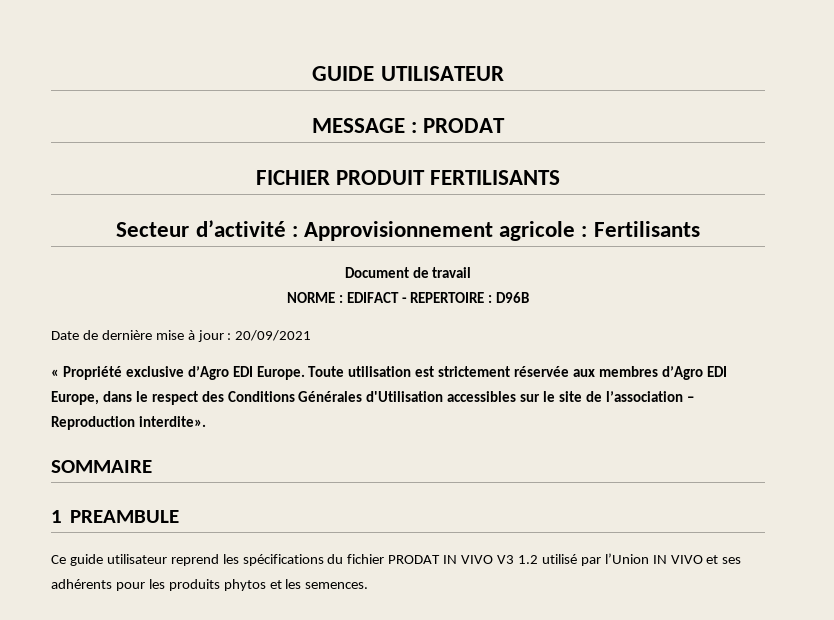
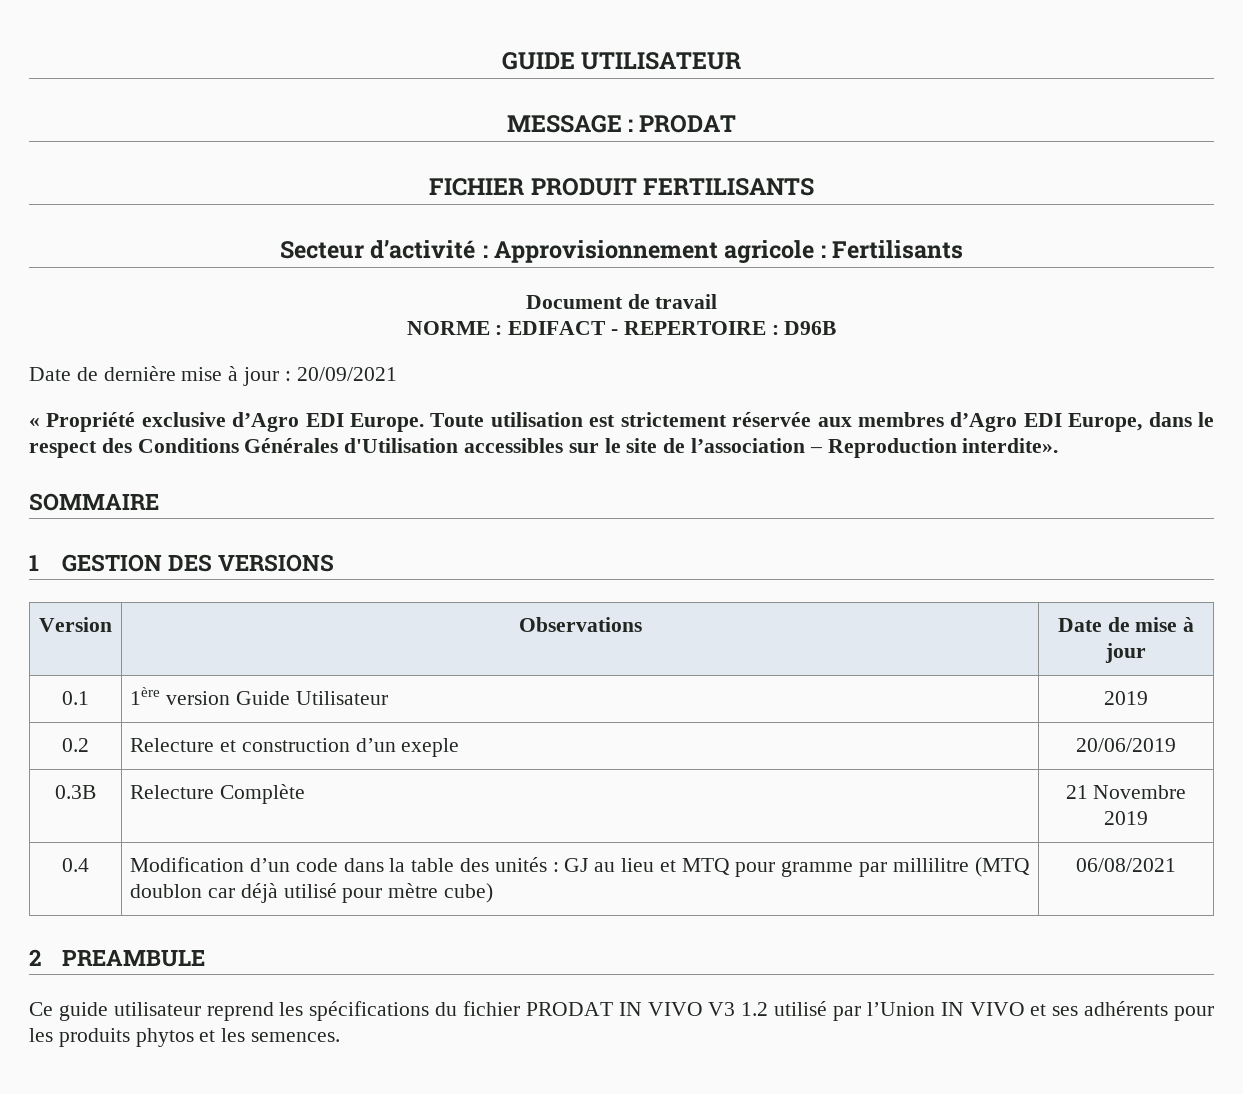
- 1 PREAMBULE
+ 1 GESTION DES VERSIONS
+ Version | Observations | Date de mise à jour
+ 0.1 | 1ère version Guide Utilisateur | 2019
+ 0.2 | Relecture et construction d’un exeple | 20/06/2019
+ 0.3B | Relecture Complète | 21 Novembre 2019
+ 0.4 | Modification d’un code dans la table des unités : GJ au lieu et MTQ pour gramme par millilitre (MTQ doublon car déjà utilisé pour mètre cube) | 06/08/2021
+ 2 PREAMBULE

